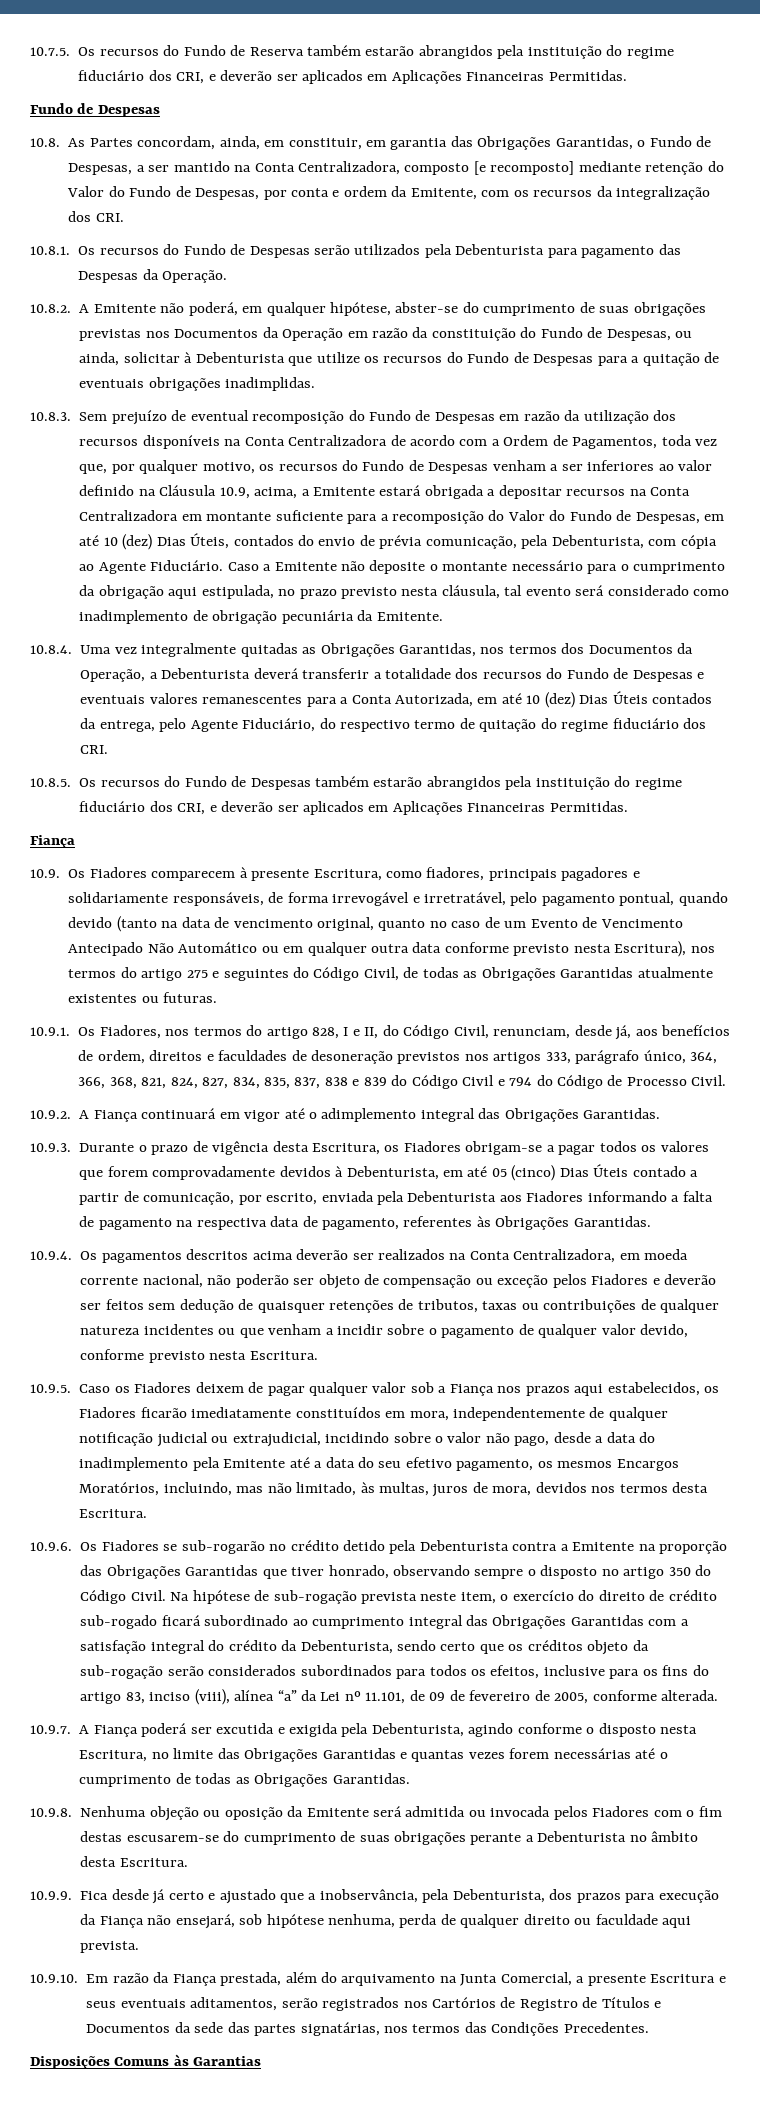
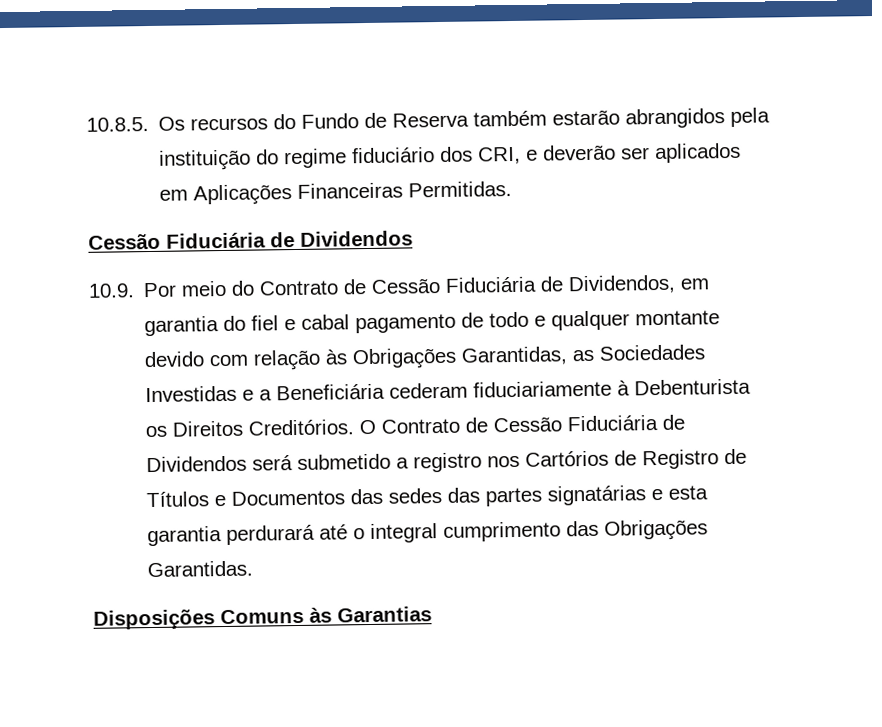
- 10.7.5. Os recursos do Fundo de Reserva também estarão abrangidos pela instituição do regime fiduciário dos CRI, e deverão ser aplicados em Aplicações Financeiras Permitidas.
- Fundo de Despesas
- 10.8. As Partes concordam, ainda, em constituir, em garantia das Obrigações Garantidas, o Fundo de Despesas, a ser mantido na Conta Centralizadora, composto [e recomposto] mediante retenção do Valor do Fundo de Despesas, por conta e ordem da Emitente, com os recursos da integralização dos CRI.
- 10.8.1. Os recursos do Fundo de Despesas serão utilizados pela Debenturista para pagamento das Despesas da Operação.
- 10.8.2. A Emitente não poderá, em qualquer hipótese, abster-se do cumprimento de suas obrigações previstas nos Documentos da Operação em razão da constituição do Fundo de Despesas, ou ainda, solicitar à Debenturista que utilize os recursos do Fundo de Despesas para a quitação de eventuais obrigações inadimplidas.
- 10.8.3. Sem prejuízo de eventual recomposição do Fundo de Despesas em razão da utilização dos recursos disponíveis na Conta Centralizadora de acordo com a Ordem de Pagamentos, toda vez que, por qualquer motivo, os recursos do Fundo de Despesas venham a ser inferiores ao valor definido na Cláusula 10.9, acima, a Emitente estará obrigada a depositar recursos na Conta Centralizadora em montante suficiente para a recomposição do Valor do Fundo de Despesas, em até 10 (dez) Dias Úteis, contados do envio de prévia comunicação, pela Debenturista, com cópia ao Agente Fiduciário. Caso a Emitente não deposite o montante necessário para o cumprimento da obrigação aqui estipulada, no prazo previsto nesta cláusula, tal evento será considerado como inadimplemento de obrigação pecuniária da Emitente.
- 10.8.4. Uma vez integralmente quitadas as Obrigações Garantidas, nos termos dos Documentos da Operação, a Debenturista deverá transferir a totalidade dos recursos do Fundo de Despesas e eventuais valores remanescentes para a Conta Autorizada, em até 10 (dez) Dias Úteis contados da entrega, pelo Agente Fiduciário, do respectivo termo de quitação do regime fiduciário dos CRI.
- 10.8.5. Os recursos do Fundo de Despesas também estarão abrangidos pela instituição do regime fiduciário dos CRI, e deverão ser aplicados em Aplicações Financeiras Permitidas.
- Fiança
- 10.9. Os Fiadores comparecem à presente Escritura, como fiadores, principais pagadores e solidariamente responsáveis, de forma irrevogável e irretratável, pelo pagamento pontual, quando devido (tanto na data de vencimento original, quanto no caso de um Evento de Vencimento Antecipado Não Automático ou em qualquer outra data conforme previsto nesta Escritura), nos termos do artigo 275 e seguintes do Código Civil, de todas as Obrigações Garantidas atualmente existentes ou futuras.
- 10.9.1. Os Fiadores, nos termos do artigo 828, I e II, do Código Civil, renunciam, desde já, aos benefícios de ordem, direitos e faculdades de desoneração previstos nos artigos 333, parágrafo único, 364, 366, 368, 821, 824, 827, 834, 835, 837, 838 e 839 do Código Civil e 794 do Código de Processo Civil.
- 10.9.2. A Fiança continuará em vigor até o adimplemento integral das Obrigações Garantidas.
- 10.9.3. Durante o prazo de vigência desta Escritura, os Fiadores obrigam-se a pagar todos os valores que forem comprovadamente devidos à Debenturista, em até 05 (cinco) Dias Úteis contado a partir de comunicação, por escrito, enviada pela Debenturista aos Fiadores informando a falta de pagamento na respectiva data de pagamento, referentes às Obrigações Garantidas.
- 10.9.4. Os pagamentos descritos acima deverão ser realizados na Conta Centralizadora, em moeda corrente nacional, não poderão ser objeto de compensação ou exceção pelos Fiadores e deverão ser feitos sem dedução de quaisquer retenções de tributos, taxas ou contribuições de qualquer natureza incidentes ou que venham a incidir sobre o pagamento de qualquer valor devido, conforme previsto nesta Escritura.
- 10.9.5. Caso os Fiadores deixem de pagar qualquer valor sob a Fiança nos prazos aqui estabelecidos, os Fiadores ficarão imediatamente constituídos em mora, independentemente de qualquer notificação judicial ou extrajudicial, incidindo sobre o valor não pago, desde a data do inadimplemento pela Emitente até a data do seu efetivo pagamento, os mesmos Encargos Moratórios, incluindo, mas não limitado, às multas, juros de mora, devidos nos termos desta Escritura.
- 10.9.6. Os Fiadores se sub-rogarão no crédito detido pela Debenturista contra a Emitente na proporção das Obrigações Garantidas que tiver honrado, observando sempre o disposto no artigo 350 do Código Civil. Na hipótese de sub-rogação prevista neste item, o exercício do direito de crédito sub-rogado ficará subordinado ao cumprimento integral das Obrigações Garantidas com a satisfação integral do crédito da Debenturista, sendo certo que os créditos objeto da sub-rogação serão considerados subordinados para todos os efeitos, inclusive para os fins do artigo 83, inciso (viii), alínea “a” da Lei nº 11.101, de 09 de fevereiro de 2005, conforme alterada.
- 10.9.7. A Fiança poderá ser excutida e exigida pela Debenturista, agindo conforme o disposto nesta Escritura, no limite das Obrigações Garantidas e quantas vezes forem necessárias até o cumprimento de todas as Obrigações Garantidas.
- 10.9.8. Nenhuma objeção ou oposição da Emitente será admitida ou invocada pelos Fiadores com o fim destas escusarem-se do cumprimento de suas obrigações perante a Debenturista no âmbito desta Escritura.
- 10.9.9. Fica desde já certo e ajustado que a inobservância, pela Debenturista, dos prazos para execução da Fiança não ensejará, sob hipótese nenhuma, perda de qualquer direito ou faculdade aqui prevista.
- 10.9.10. Em razão da Fiança prestada, além do arquivamento na Junta Comercial, a presente Escritura e seus eventuais aditamentos, serão registrados nos Cartórios de Registro de Títulos e Documentos da sede das partes signatárias, nos termos das Condições Precedentes.
+ 10.8.5. Os recursos do Fundo de Reserva também estarão abrangidos pela instituição do regime fiduciário dos CRI, e deverão ser aplicados em Aplicações Financeiras Permitidas.
+ Cessão Fiduciária de Dividendos
+ 10.9. Por meio do Contrato de Cessão Fiduciária de Dividendos, em garantia do fiel e cabal pagamento de todo e qualquer montante devido com relação às Obrigações Garantidas, as Sociedades Investidas e a Beneficiária cederam fiduciariamente à Debenturista os Direitos Creditórios. O Contrato de Cessão Fiduciária de Dividendos será submetido a registro nos Cartórios de Registro de Títulos e Documentos das sedes das partes signatárias e esta garantia perdurará até o integral cumprimento das Obrigações Garantidas.

